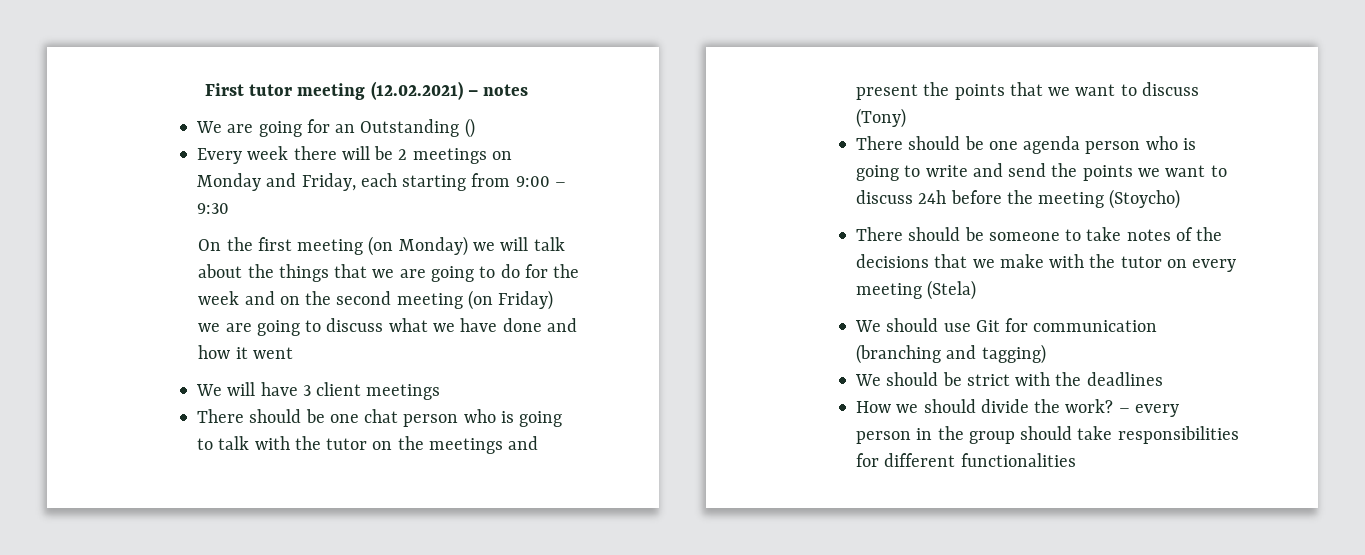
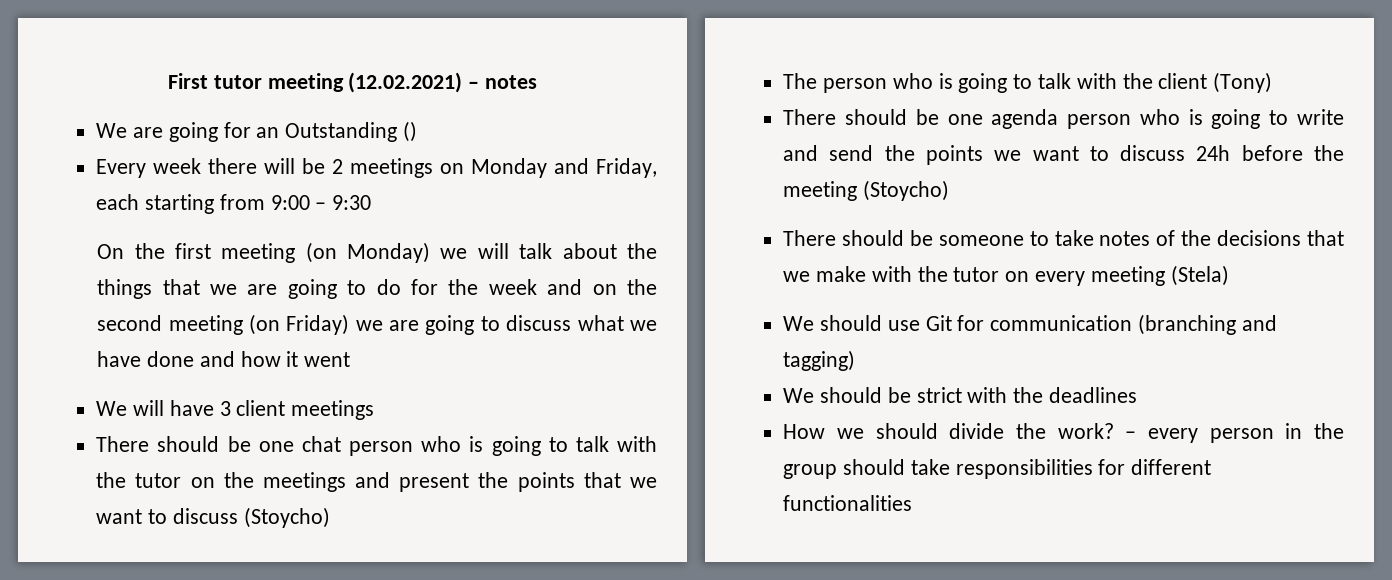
- There should be one chat person who is going to talk with the tutor on the meetings and present the points that we want to discuss (Tony)
+ There should be one chat person who is going to talk with the tutor on the meetings and present the points that we want to discuss (Stoycho)
+ The person who is going to talk with the client (Tony)

